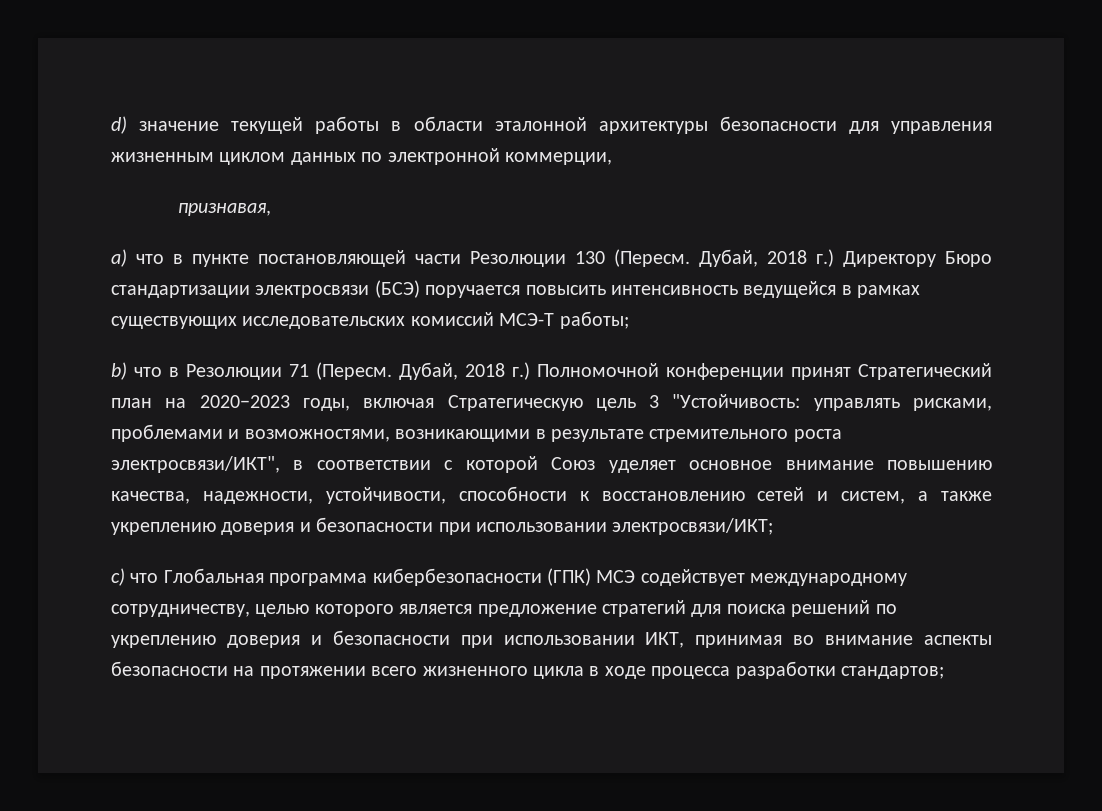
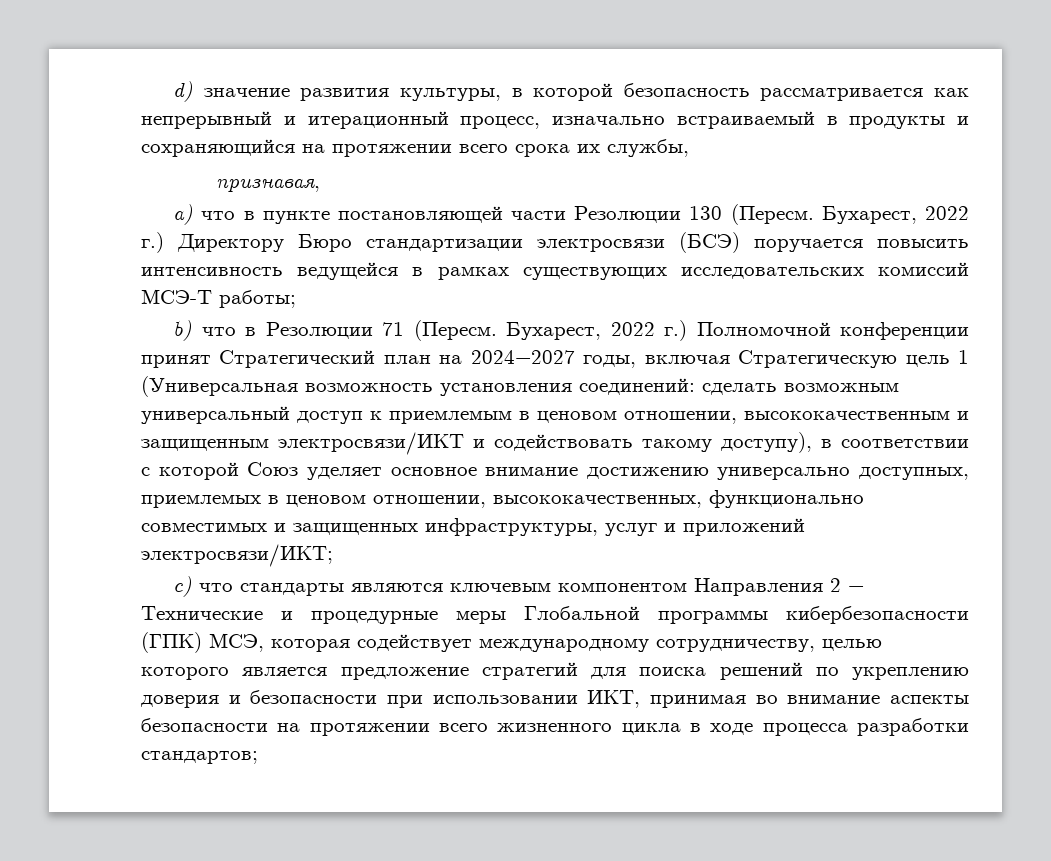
- d) значение текущей работы в области эталонной архитектуры безопасности для управления жизненным циклом данных по электронной коммерции,
+ d) значение развития культуры, в которой безопасность рассматривается как непрерывный и итерационный процесс, изначально встраиваемый в продукты и сохраняющийся на протяжении всего срока их службы,
- Дубай, 2018 г.) Директору Бюро стандартизации электросвязи (БСЭ) поручается повысить интенсивность ведущейся в рамках существующих исследовательских комиссий МСЭ-Т работы;
+ Бухарест, 2022 г.) Директору Бюро стандартизации электросвязи (БСЭ) поручается повысить интенсивность ведущейся в рамках существующих исследовательских комиссий МСЭ-Т работы;
- Дубай, 2018 г.) Полномочной конференции принят Стратегический план на 2020−2023 годы, включая Стратегическую цель 3 "Устойчивость: управлять рисками, проблемами и возможностями, возникающими в результате стремительного роста электросвязи/ИКТ", в соответствии с которой Союз уделяет основное внимание повышению качества, надежности, устойчивости, способности к восстановлению сетей и систем, а также укреплению доверия и безопасности при использовании электросвязи/ИКТ;
- c) что Глобальная программа кибербезопасности (ГПК) МСЭ содействует международному сотрудничеству, целью которого является предложение стратегий для поиска решений по укреплению доверия и безопасности при использовании ИКТ, принимая во внимание аспекты безопасности на протяжении всего жизненного цикла в ходе процесса разработки стандартов;
+ Бухарест, 2022 г.) Полномочной конференции принят Стратегический план на 2024−2027 годы, включая Стратегическую цель 1 (Универсальная возможность установления соединений: сделать возможным универсальный доступ к приемлемым в ценовом отношении, высококачественным и защищенным электросвязи/ИКТ и содействовать такому доступу), в соответствии с которой Союз уделяет основное внимание достижению универсально доступных, приемлемых в ценовом отношении, высококачественных, функционально совместимых и защищенных инфраструктуры, услуг и приложений электросвязи/ИКТ;
+ c) что стандарты являются ключевым компонентом Направления 2 − Технические и процедурные меры Глобальной программы кибербезопасности (ГПК) МСЭ, которая содействует международному сотрудничеству, целью которого является предложение стратегий для поиска решений по укреплению доверия и безопасности при использовании ИКТ, принимая во внимание аспекты безопасности на протяжении всего жизненного цикла в ходе процесса разработки стандартов;

